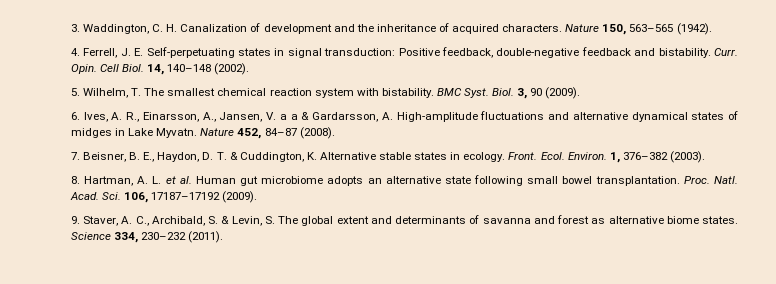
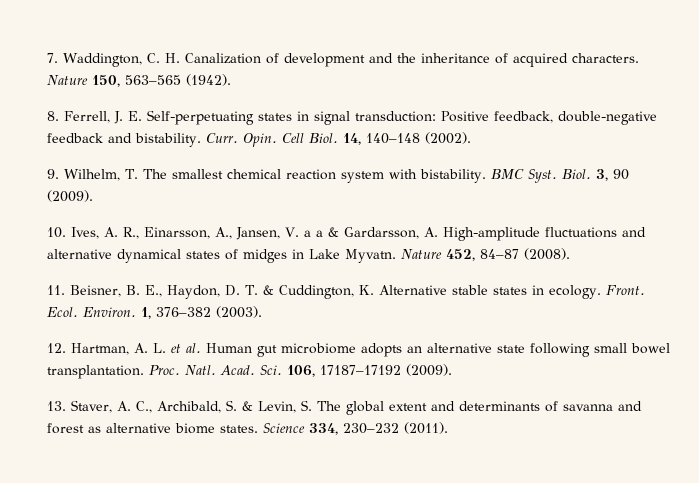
- 3. Waddington, C. H. Canalization of development and the inheritance of acquired characters.
+ 7. Waddington, C. H. Canalization of development and the inheritance of acquired characters.
- 4. Ferrell, J. E. Self-perpetuating states in signal transduction: Positive feedback, double-negative feedback and bistability.
+ 8. Ferrell, J. E. Self-perpetuating states in signal transduction: Positive feedback, double-negative feedback and bistability.
- 5. Wilhelm, T. The smallest chemical reaction system with bistability.
+ 9. Wilhelm, T. The smallest chemical reaction system with bistability.
- 6. Ives, A. R., Einarsson, A., Jansen, V. a a & Gardarsson, A. High-amplitude fluctuations and alternative dynamical states of midges in Lake Myvatn.
+ 10. Ives, A. R., Einarsson, A., Jansen, V. a a & Gardarsson, A. High-amplitude fluctuations and alternative dynamical states of midges in Lake Myvatn.
- 7. Beisner, B. E., Haydon, D. T. & Cuddington, K. Alternative stable states in ecology.
+ 11. Beisner, B. E., Haydon, D. T. & Cuddington, K. Alternative stable states in ecology.
- 8. Hartman, A. L. et al. Human gut microbiome adopts an alternative state following small bowel transplantation.
+ 12. Hartman, A. L. et al. Human gut microbiome adopts an alternative state following small bowel transplantation.
- 9. Staver, A. C., Archibald, S. & Levin, S. The global extent and determinants of savanna and forest as alternative biome states.
+ 13. Staver, A. C., Archibald, S. & Levin, S. The global extent and determinants of savanna and forest as alternative biome states.

